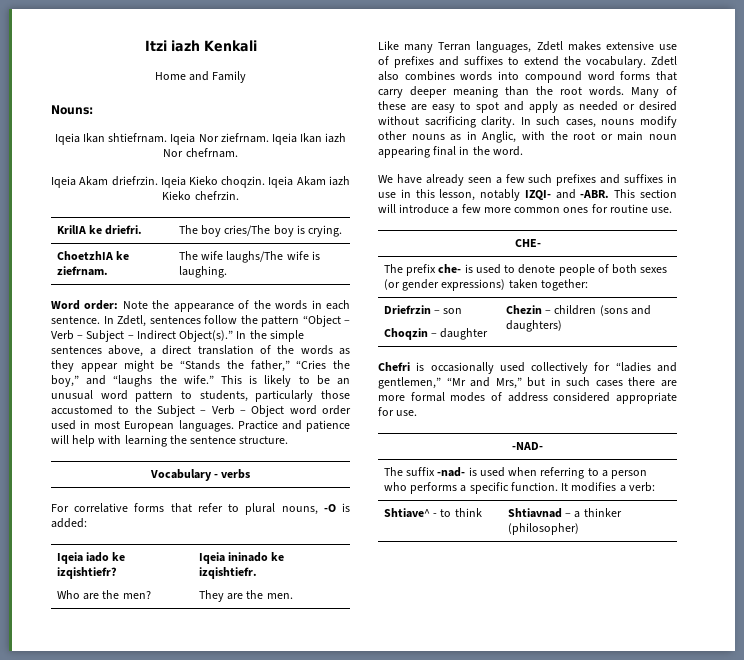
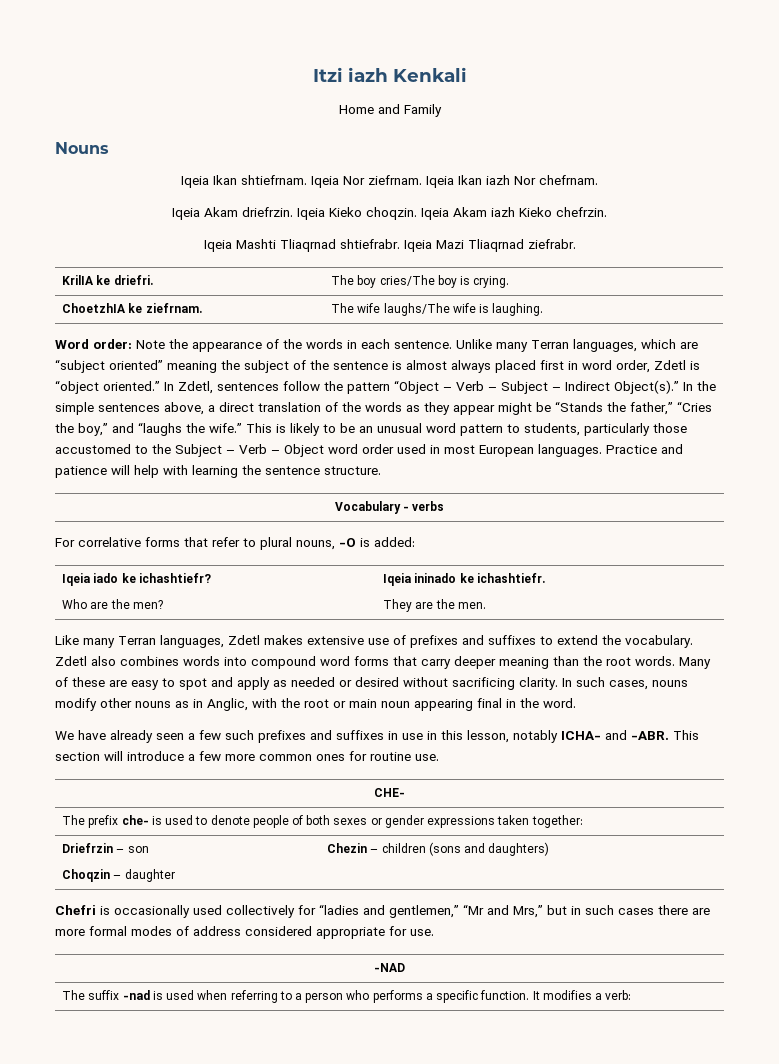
- Nouns:
+ Nouns
+ Iqeia Mashti Tliaqrnad shtiefrabr. Iqeia Mazi Tliaqrnad ziefrabr.
+ Unlike many Terran languages, which are “subject oriented” meaning the subject of the sentence is almost always placed first in word order, Zdetl is “object oriented.”
- Iqeia iado ke izqishtiefr?
- Who are the men? | Iqeia ininado ke izqishtiefr.
+ Iqeia iado ke ichashtiefr?
+ Who are the men? | Iqeia ininado ke ichashtiefr.
- We have already seen a few such prefixes and suffixes in use in this lesson, notably IZQI- and -ABR.
+ We have already seen a few such prefixes and suffixes in use in this lesson, notably ICHA- and -ABR.
- The prefix che- is used to denote people of both sexes (or gender expressions) taken together:
+ The prefix che- is used to denote people of both sexes or gender expressions taken together:
- -NAD-
+ -NAD
- The suffix -nad- is used when referring to a person who performs a specific function. It modifies a verb:
+ The suffix -nad is used when referring to a person who performs a specific function. It modifies a verb:
- Shtiave^ - to think | Shtiavnad – a thinker (philosopher)

